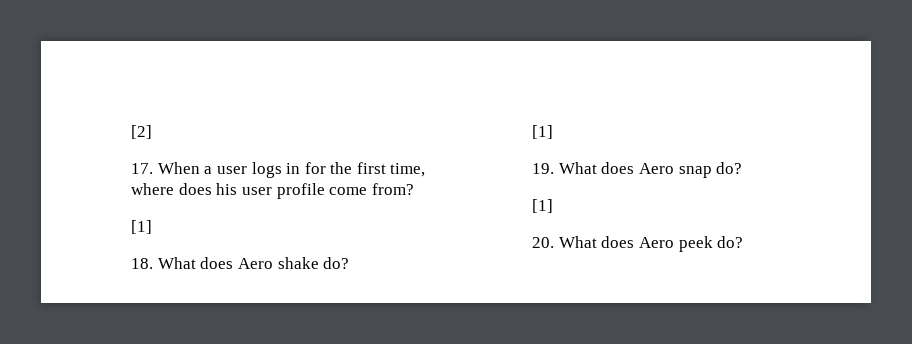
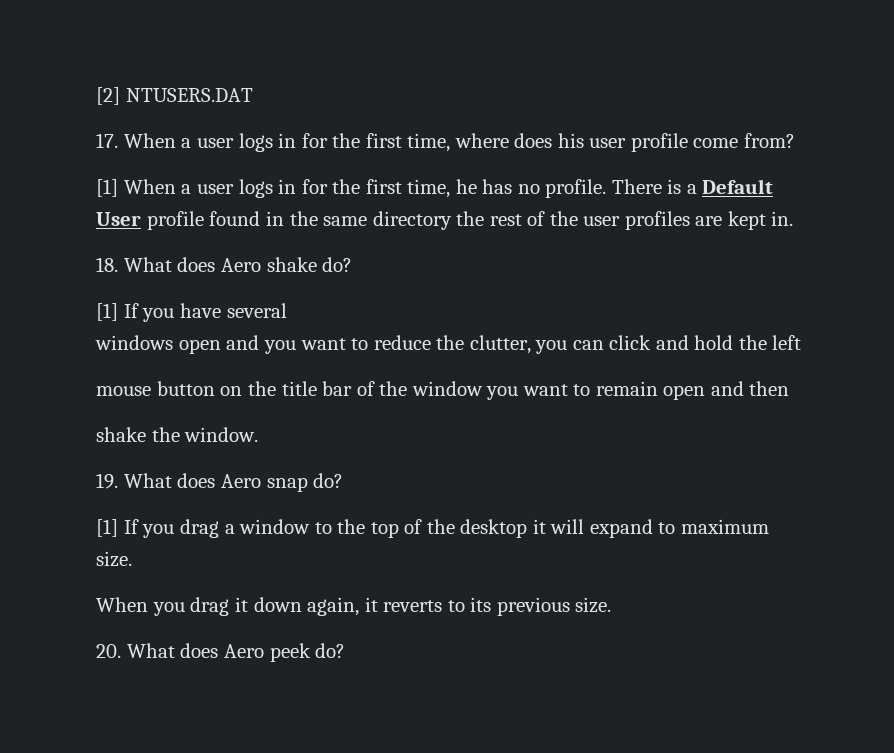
- [2]
+ [2] NTUSERS.DAT
  17. When a user logs in for the first time, where does his user profile come from?
- [1]
+ [1] When a user logs in for the first time, he has no profile. There is a Default User profile found in the same directory the rest of the user profiles are kept in.
  18. What does Aero shake do?
- [1]
+ [1] If you have several
+ windows open and you want to reduce the clutter, you can click and hold the left
+ mouse button on the title bar of the window you want to remain open and then
+ shake the window.
  19. What does Aero snap do?
- [1]
+ [1] If you drag a window to the top of the desktop it will expand to maximum size.
+ When you drag it down again, it reverts to its previous size.

